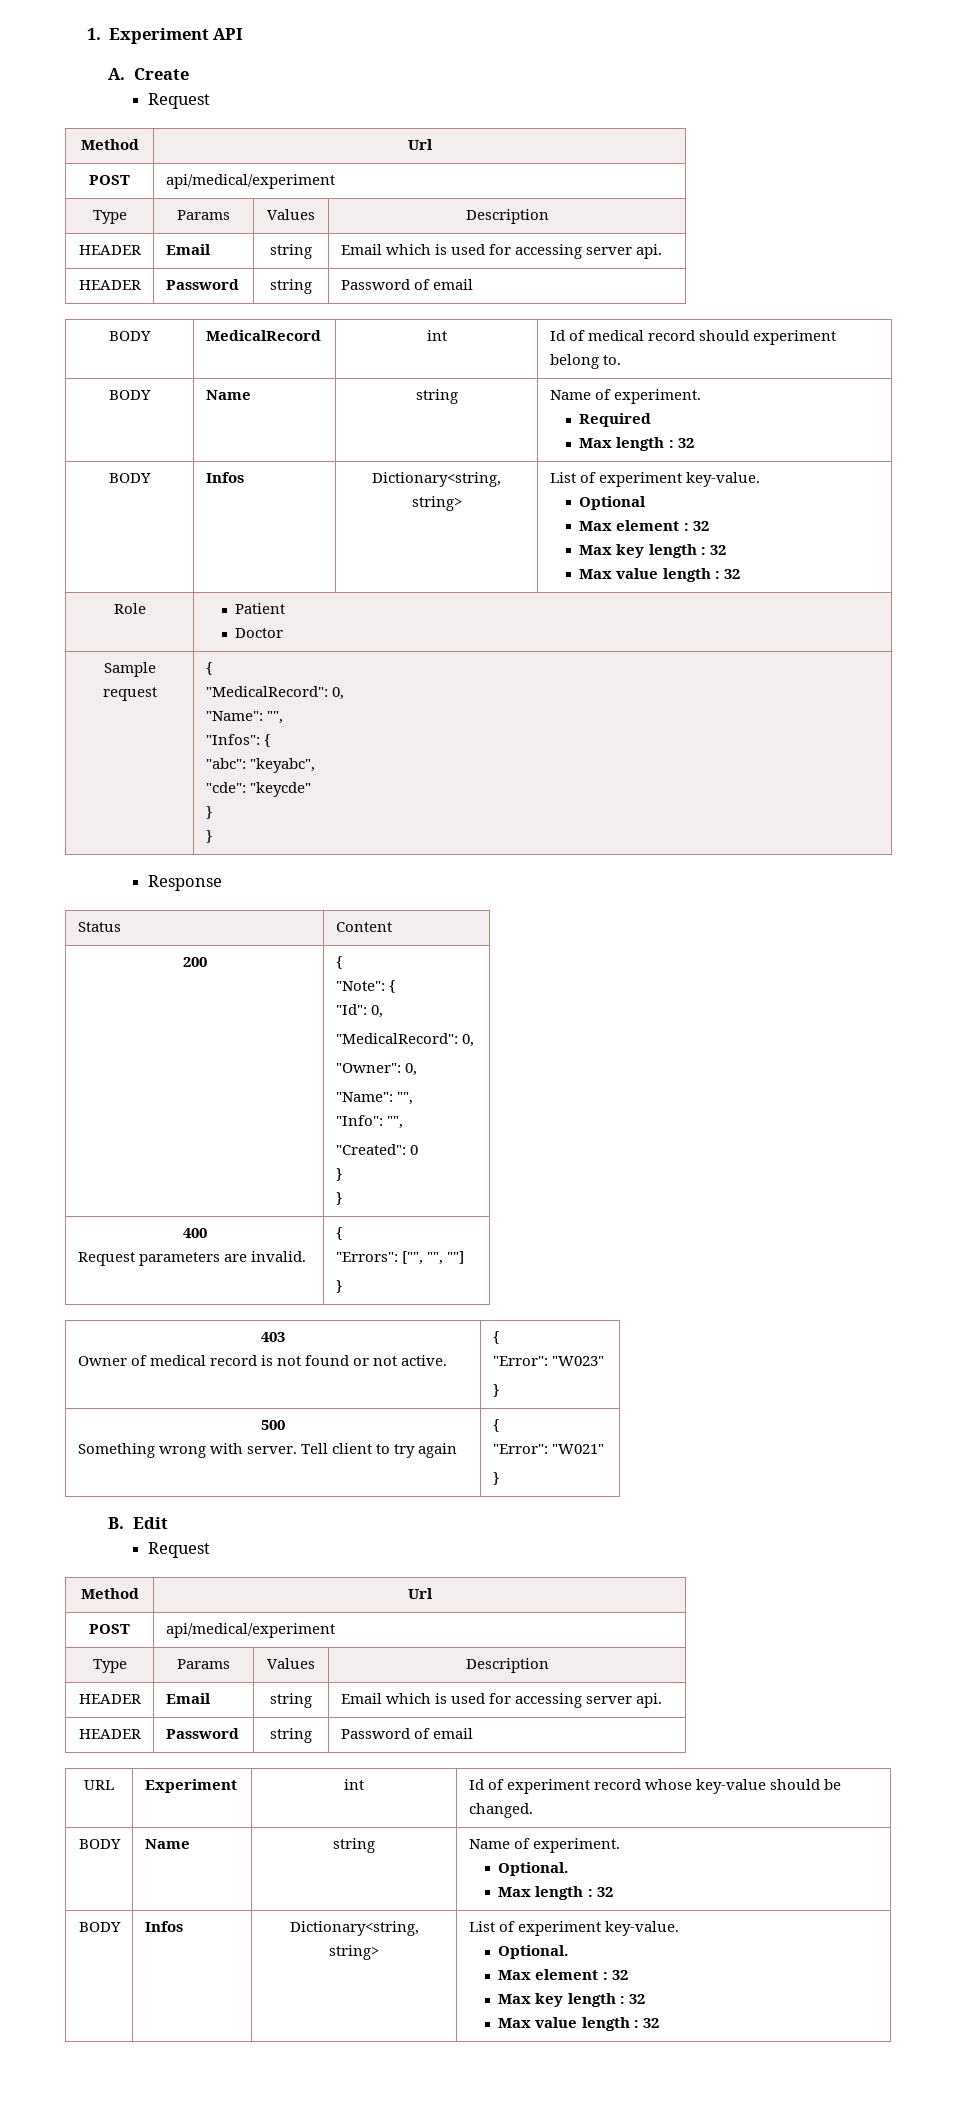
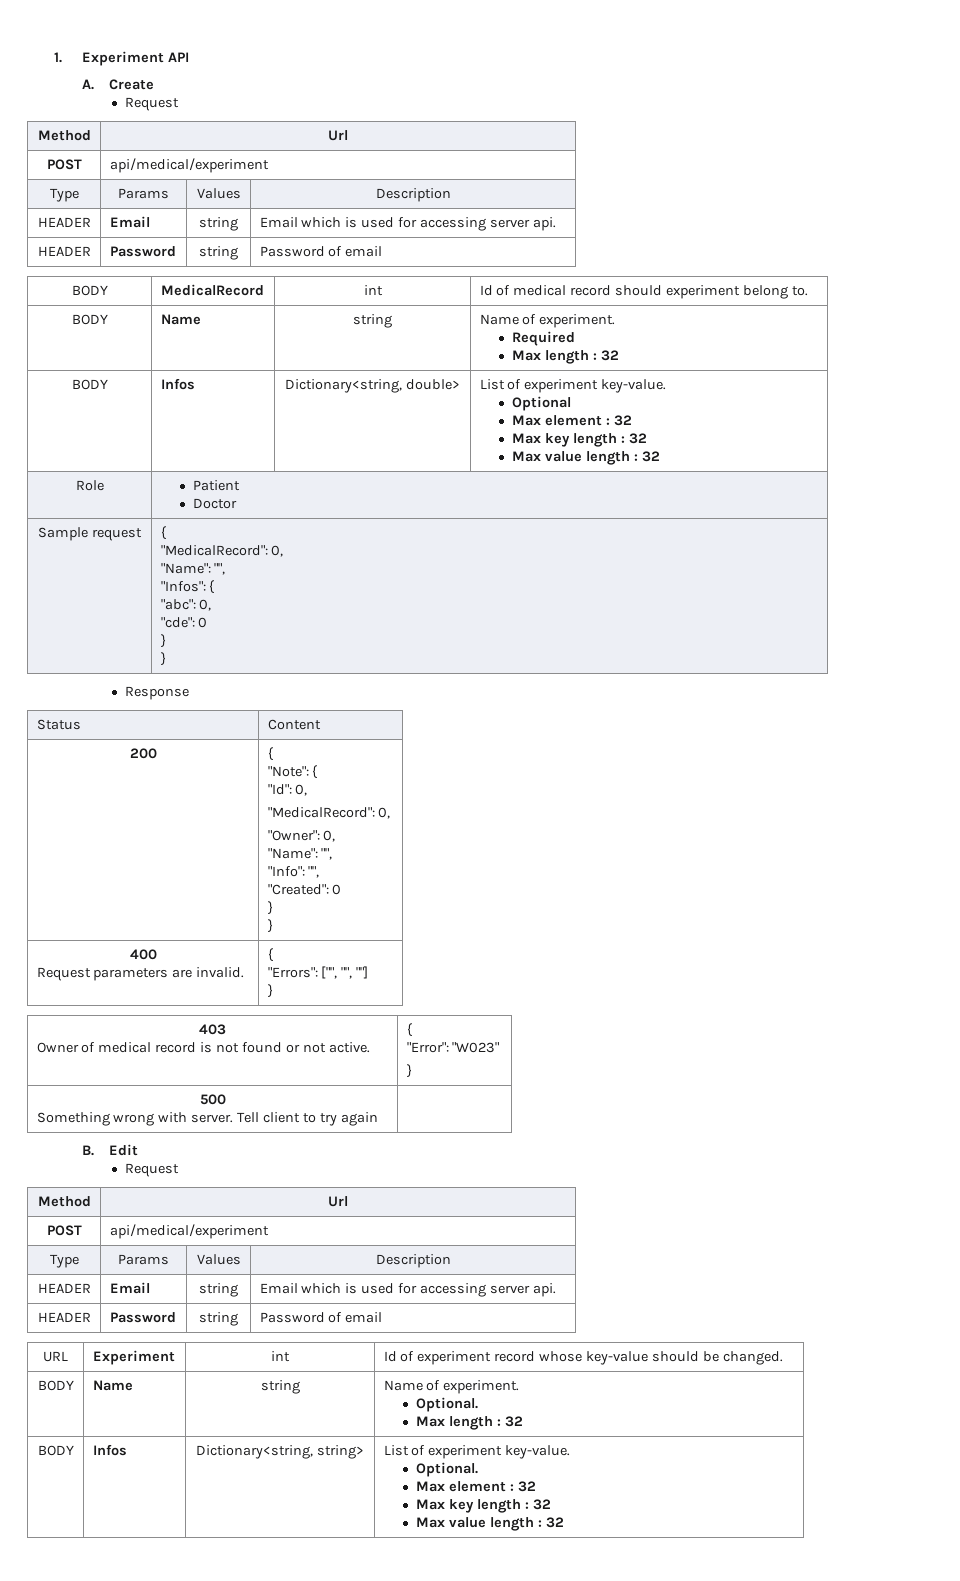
  BODY | MedicalRecord | int | Id of medical record should experiment belong to.
  BODY | Name | string | Name of experiment.
  Required
  Max length : 32
- BODY | Infos | Dictionary<string, string> | List of experiment key-value.
+ BODY | Infos | Dictionary<string, double> | List of experiment key-value.
  Sample request | {
  "MedicalRecord": 0,
  "Name": "",
  "Infos": {
- "abc": "keyabc",
- "cde": "keycde"
+ "abc": 0,
+ "cde": 0
  500
- Something wrong with server. Tell client to try again | {
- "Error": "W021"
- }
+ Something wrong with server. Tell client to try again |

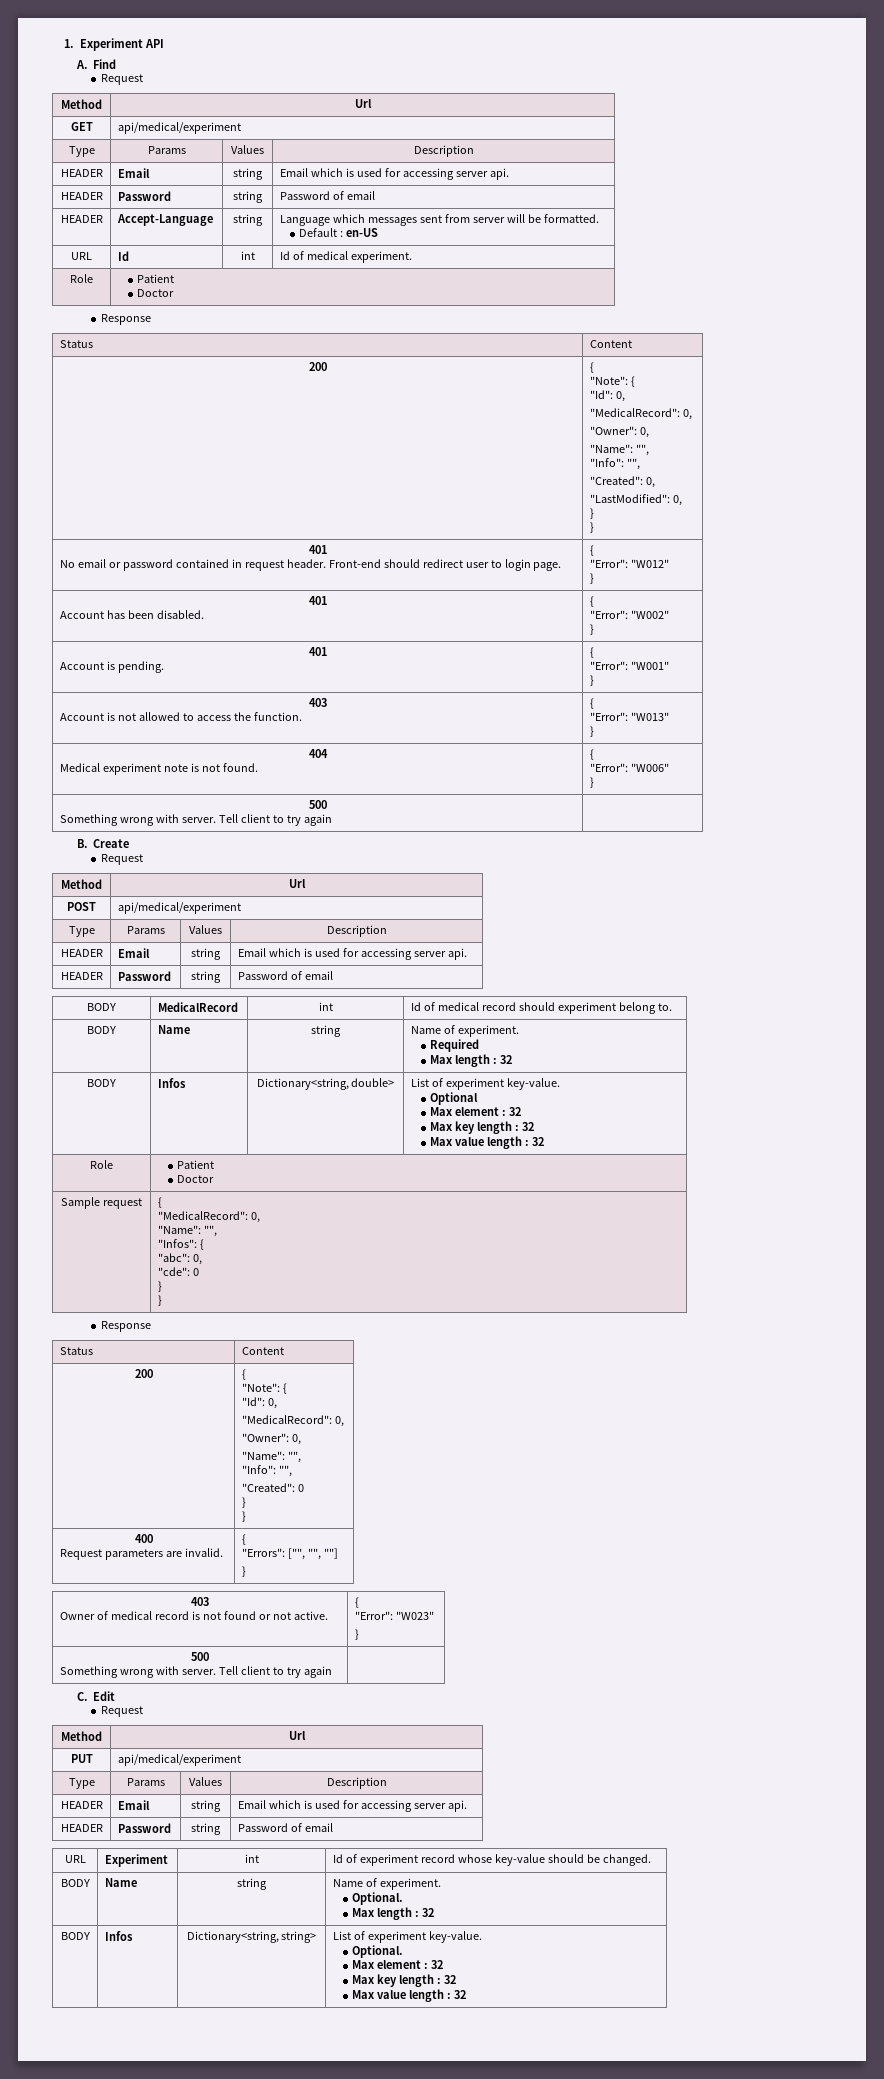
- A. Create
+ A. Find
+ Request
+ Method | Url
+ GET | api/medical/experiment
+ Type | Params | Values | Description
+ HEADER | Email | string | Email which is used for accessing server api.
+ HEADER | Password | string | Password of email
+ HEADER | Accept-Language | string | Language which messages sent from server will be formatted.
+ Default : en-US
+ URL | Id | int | Id of medical experiment.
+ Role | Patient
+ Doctor
+ Response
+ Status | Content
+ 200 | {
+ "Note": {
+ "Id": 0,
+ "MedicalRecord": 0,
+ "Owner": 0,
+ "Name": "",
+ "Info": "",
+ "Created": 0,
+ "LastModified": 0,
+ }
+ }
+ 401
+ No email or password contained in request header. Front-end should redirect user to login page. | {
+ "Error": "W012"
+ }
+ 401
+ Account has been disabled. | {
+ "Error": "W002"
+ }
+ 401
+ Account is pending. | {
+ "Error": "W001"
+ }
+ 403
+ Account is not allowed to access the function. | {
+ "Error": "W013"
+ }
+ 404
+ Medical experiment note is not found. | {
+ "Error": "W006"
+ }
+ 500
+ Something wrong with server. Tell client to try again |
+ B. Create
- B. Edit
+ C. Edit
  Request
  Method | Url
- POST | api/medical/experiment
+ PUT | api/medical/experiment

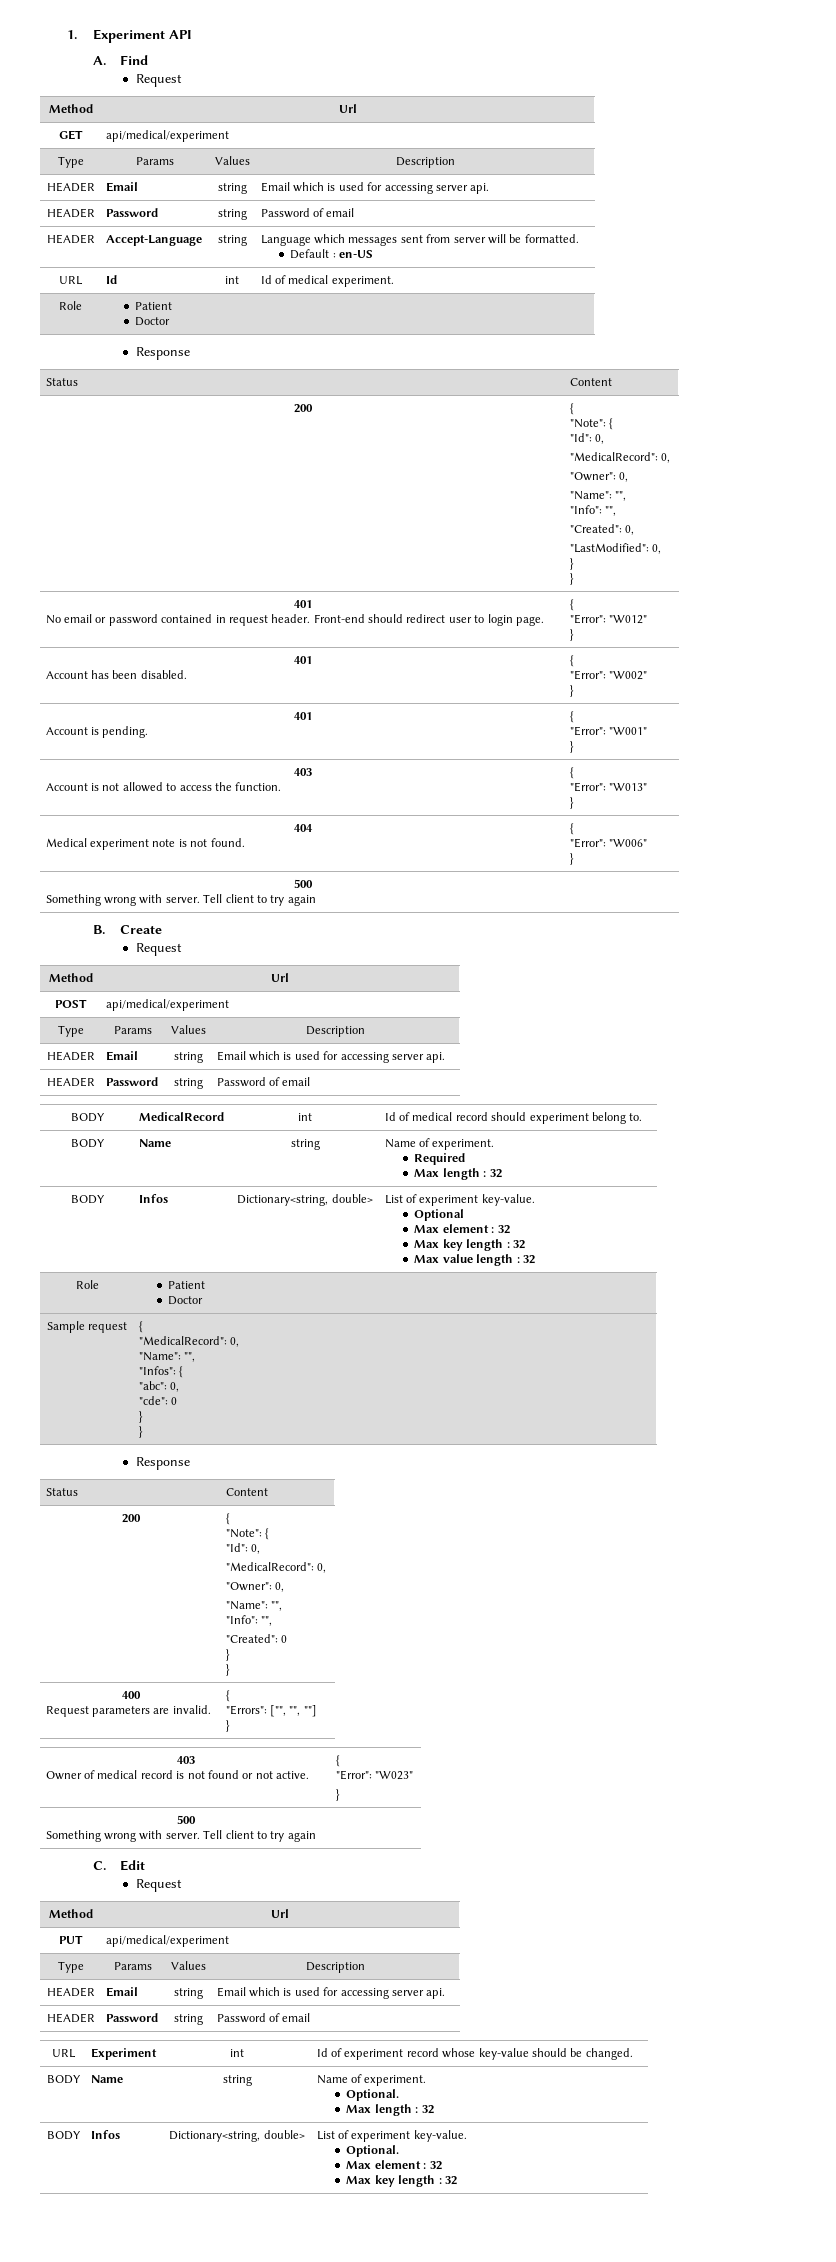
  URL | Experiment | int | Id of experiment record whose key-value should be changed.
  BODY | Name | string | Name of experiment.
  Optional.
  Max length : 32
- BODY | Infos | Dictionary<string, string> | List of experiment key-value.
+ BODY | Infos | Dictionary<string, double> | List of experiment key-value.
  Optional.
  Max element : 32
  Max key length : 32
- Max value length : 32

